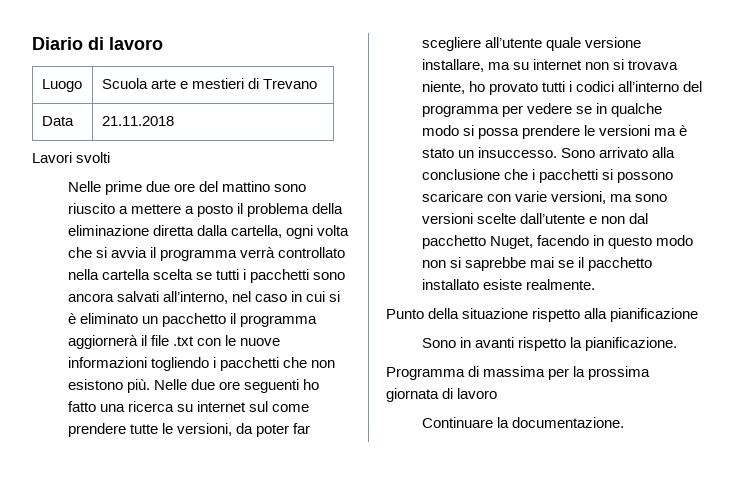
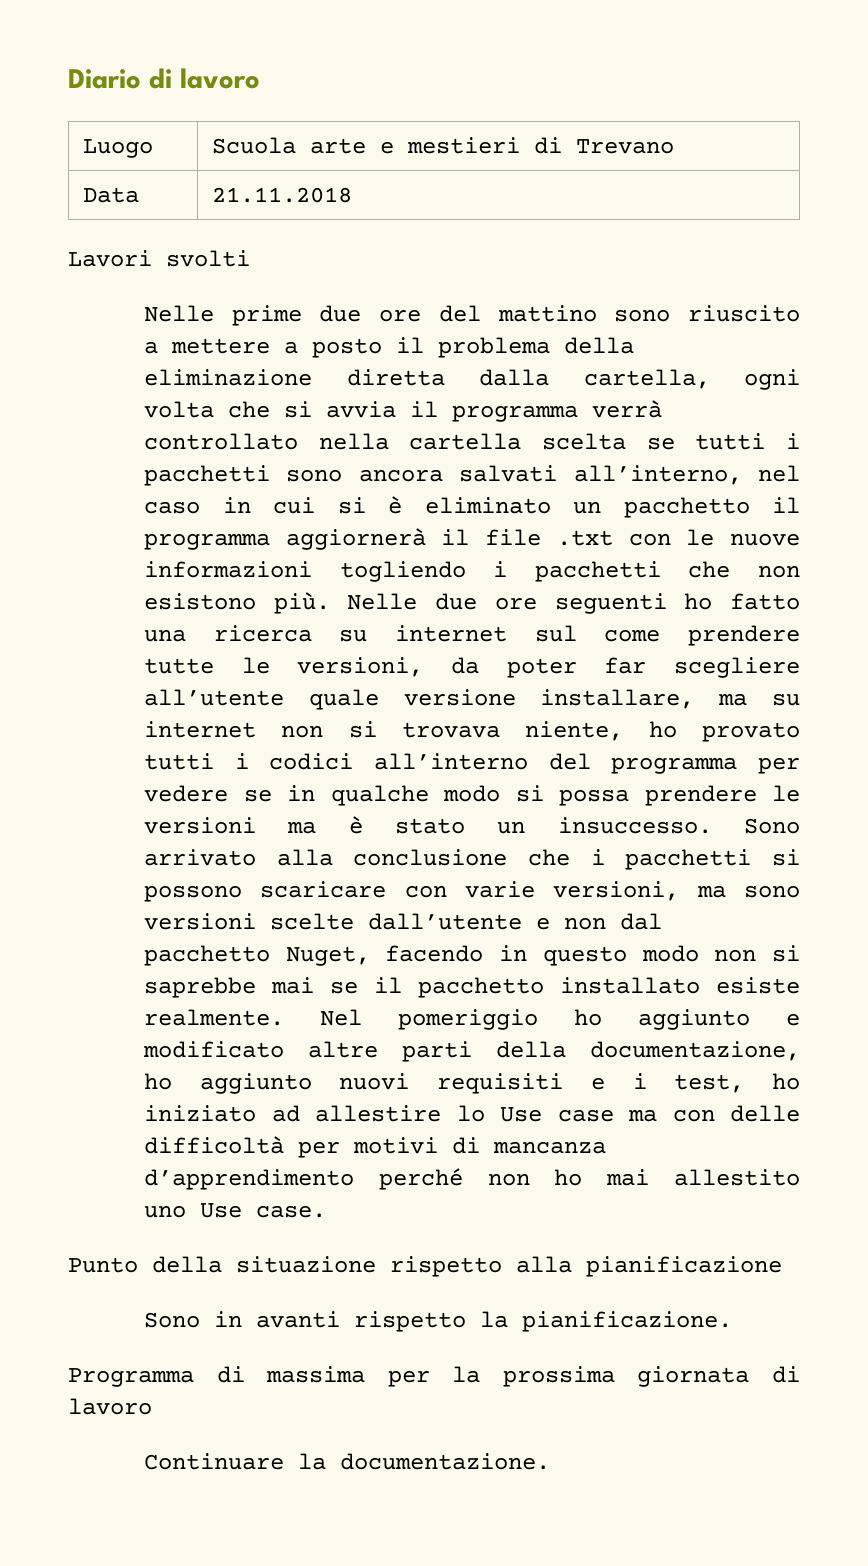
+ Nel pomeriggio ho aggiunto e modificato altre parti della documentazione, ho aggiunto nuovi requisiti e i test, ho iniziato ad allestire lo Use case ma con delle difficoltà per motivi di mancanza d’apprendimento perché non ho mai allestito uno Use case.

